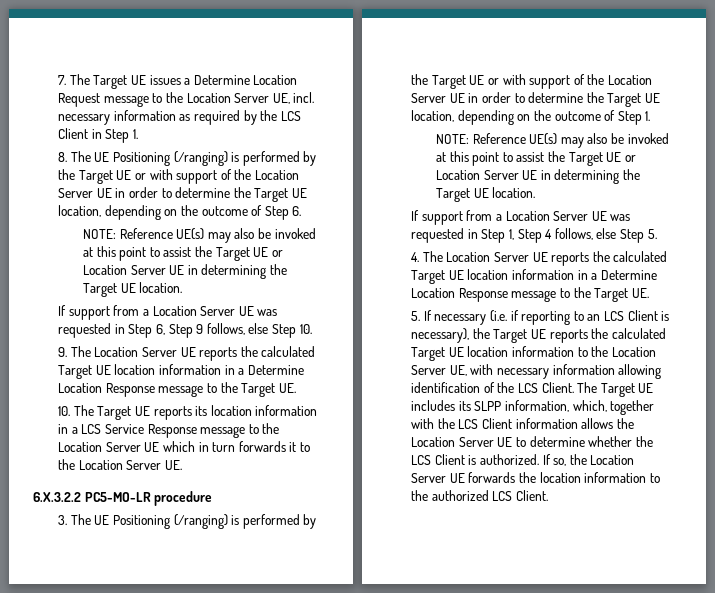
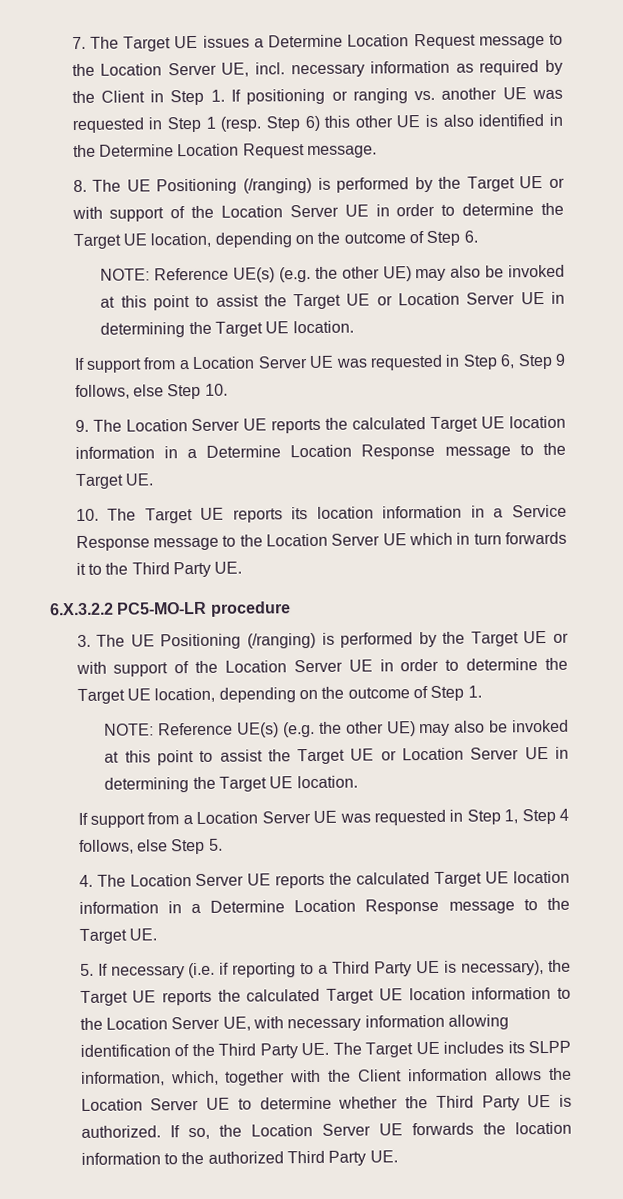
- 7. The Target UE issues a Determine Location Request message to the Location Server UE, incl. necessary information as required by the LCS Client in Step 1.
+ 7. The Target UE issues a Determine Location Request message to the Location Server UE, incl. necessary information as required by the Client in Step 1. If positioning or ranging vs. another UE was requested in Step 1 (resp. Step 6) this other UE is also identified in the Determine Location Request message.
  8. The UE Positioning (/ranging) is performed by the Target UE or with support of the Location Server UE in order to determine the Target UE location, depending on the outcome of Step 6.
- NOTE: Reference UE(s) may also be invoked at this point to assist the Target UE or Location Server UE in determining the Target UE location.
+ NOTE: Reference UE(s) (e.g. the other UE) may also be invoked at this point to assist the Target UE or Location Server UE in determining the Target UE location.
- 10. The Target UE reports its location information in a LCS Service Response message to the Location Server UE which in turn forwards it to the Location Server UE.
+ 10. The Target UE reports its location information in a Service Response message to the Location Server UE which in turn forwards it to the Third Party UE.
  3. The UE Positioning (/ranging) is performed by the Target UE or with support of the Location Server UE in order to determine the Target UE location, depending on the outcome of Step 1.
- NOTE: Reference UE(s) may also be invoked at this point to assist the Target UE or Location Server UE in determining the Target UE location.
+ NOTE: Reference UE(s) (e.g. the other UE) may also be invoked at this point to assist the Target UE or Location Server UE in determining the Target UE location.
- 5. If necessary (i.e. if reporting to an LCS Client is necessary), the Target UE reports the calculated Target UE location information to the Location Server UE, with necessary information allowing identification of the LCS Client. The Target UE includes its SLPP information, which, together with the LCS Client information allows the Location Server UE to determine whether the LCS Client is authorized.
+ 5. If necessary (i.e. if reporting to a Third Party UE is necessary), the Target UE reports the calculated Target UE location information to the Location Server UE, with necessary information allowing identification of the Third Party UE. The Target UE includes its SLPP information, which, together with the Client information allows the Location Server UE to determine whether the Third Party UE is authorized.
- If so, the Location Server UE forwards the location information to the authorized LCS Client.
+ If so, the Location Server UE forwards the location information to the authorized Third Party UE.

